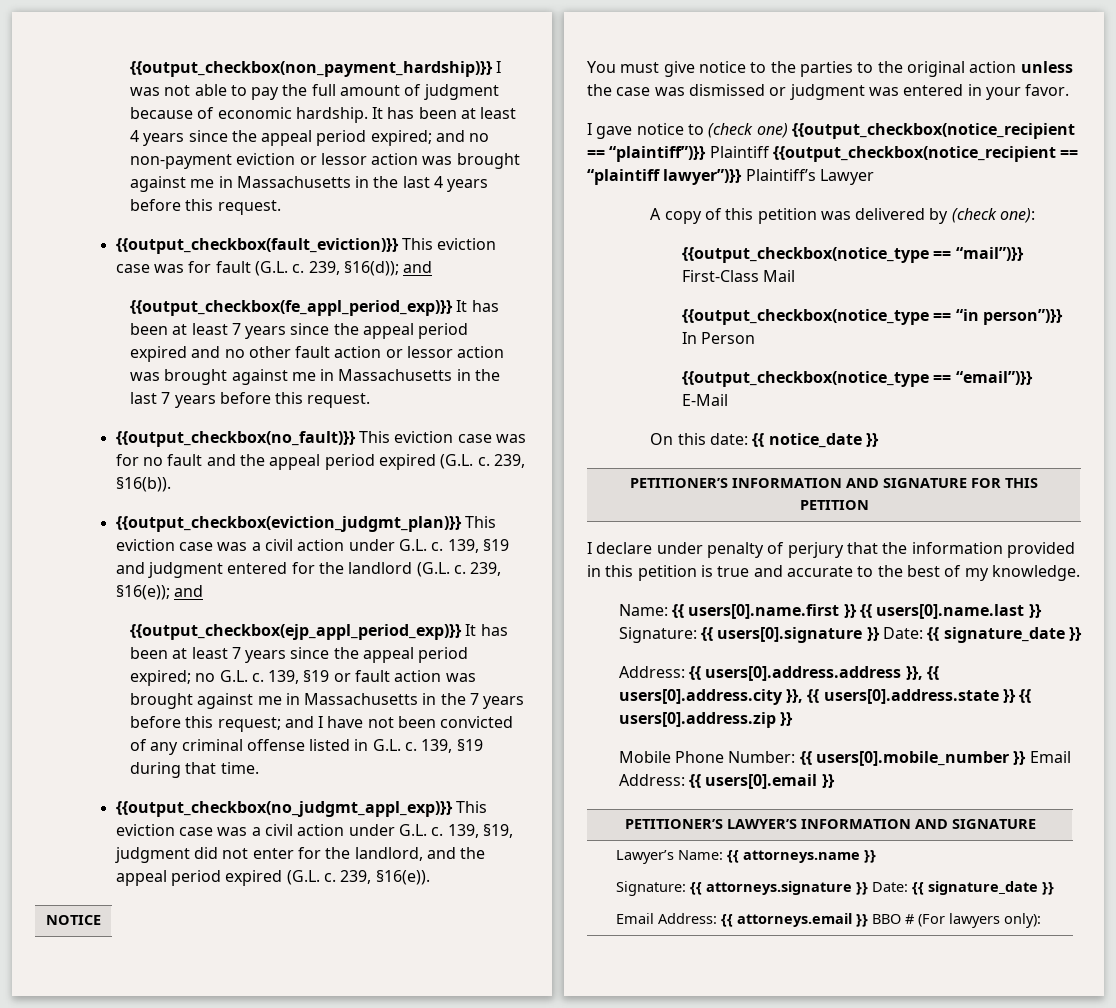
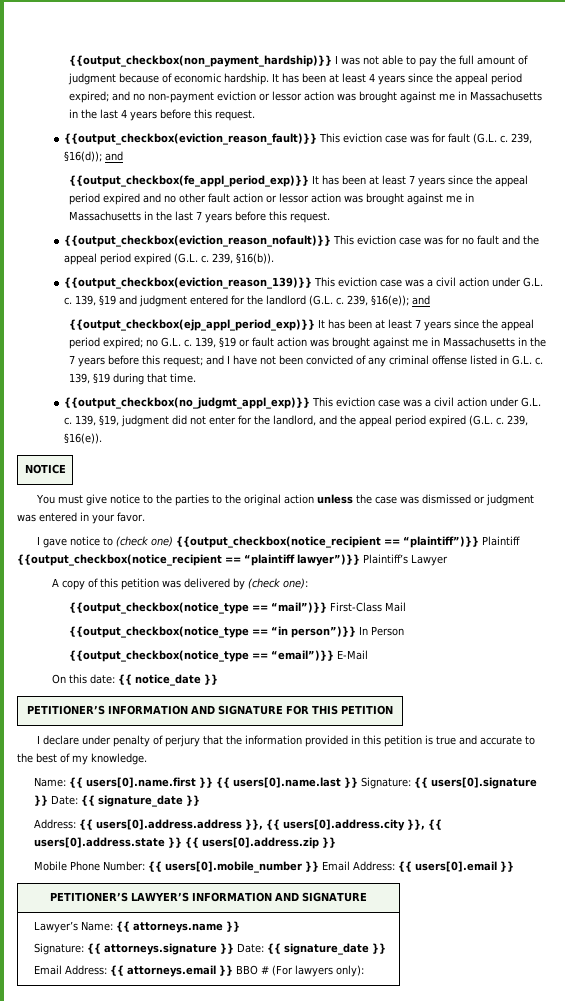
- {{output_checkbox(fault_eviction)}} This eviction case was for fault (G.L. c.
+ {{output_checkbox(eviction_reason_fault)}} This eviction case was for fault (G.L. c.
- {{output_checkbox(no_fault)}} This eviction case was for no fault and the appeal period expired (G.L. c.
+ {{output_checkbox(eviction_reason_nofault)}} This eviction case was for no fault and the appeal period expired (G.L. c.
- {{output_checkbox(eviction_judgmt_plan)}} This eviction case was a civil action under G.L. c.
+ {{output_checkbox(eviction_reason_139)}} This eviction case was a civil action under G.L. c.

